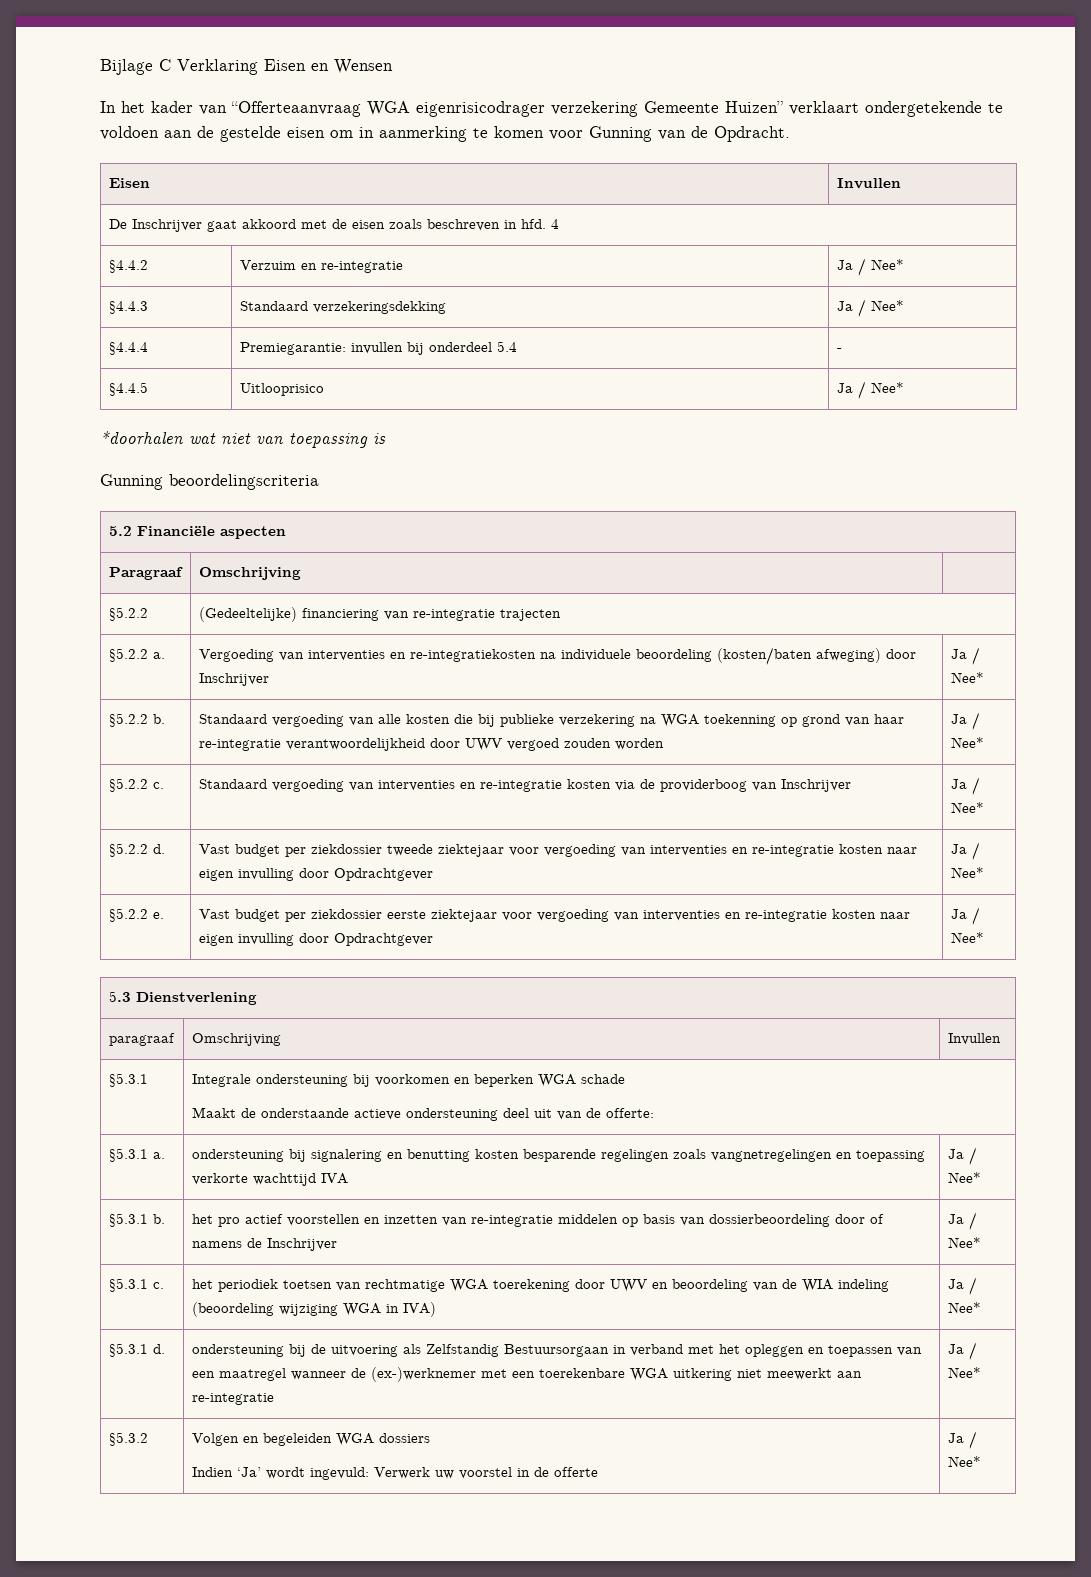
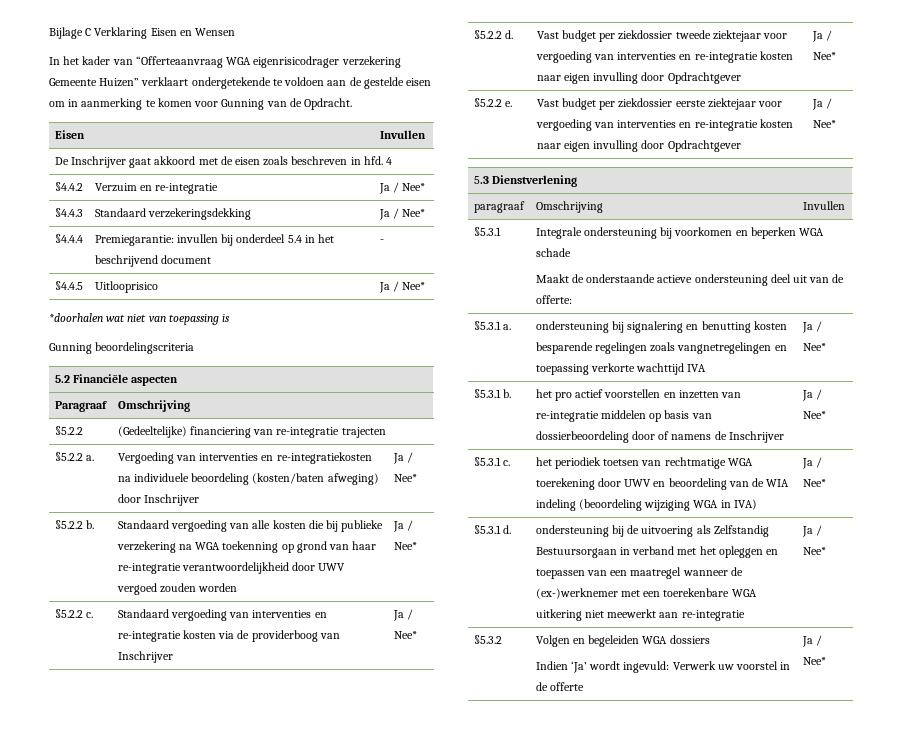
- §4.4.4 | Premiegarantie: invullen bij onderdeel 5.4 | -
+ §4.4.4 | Premiegarantie: invullen bij onderdeel 5.4 in het beschrijvend document | -

